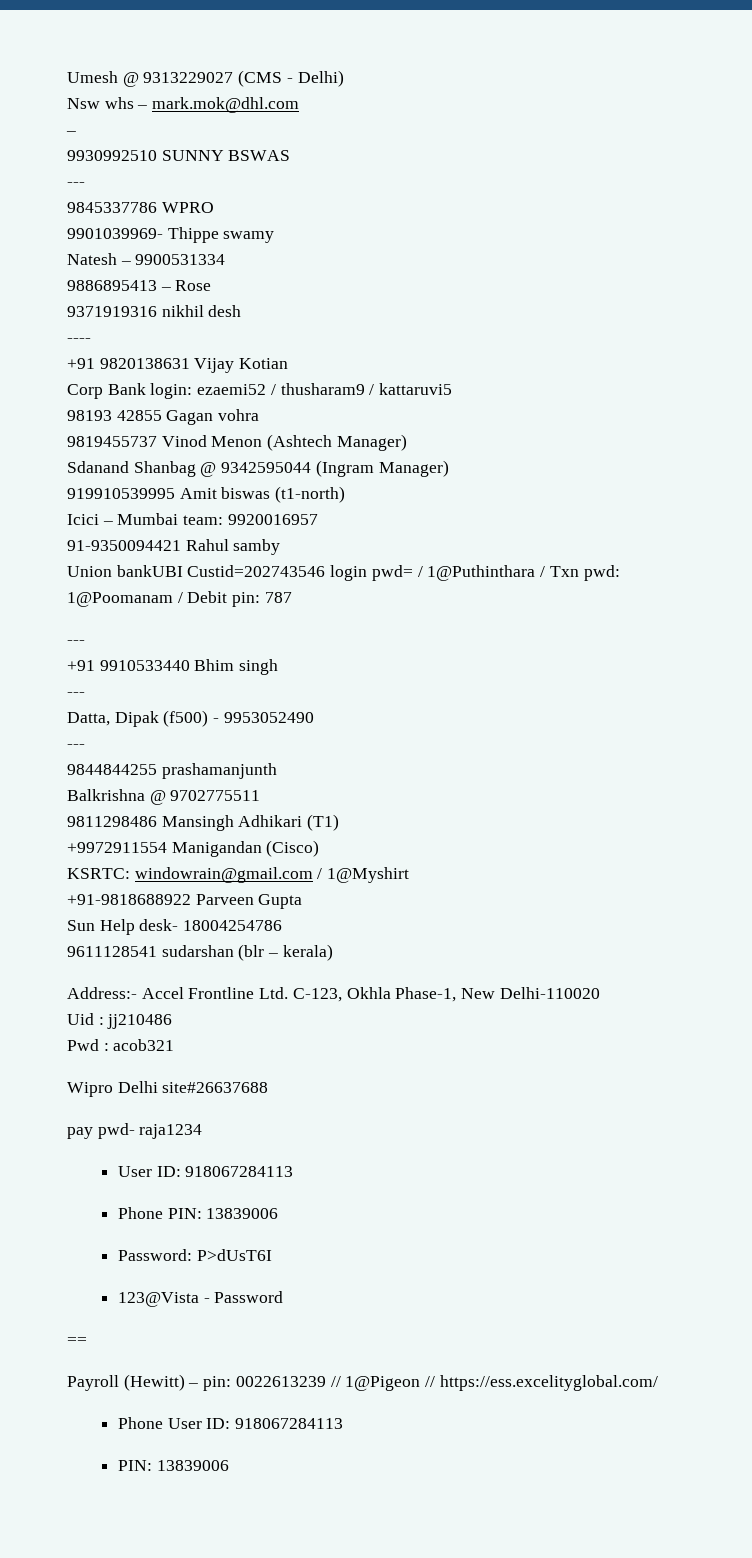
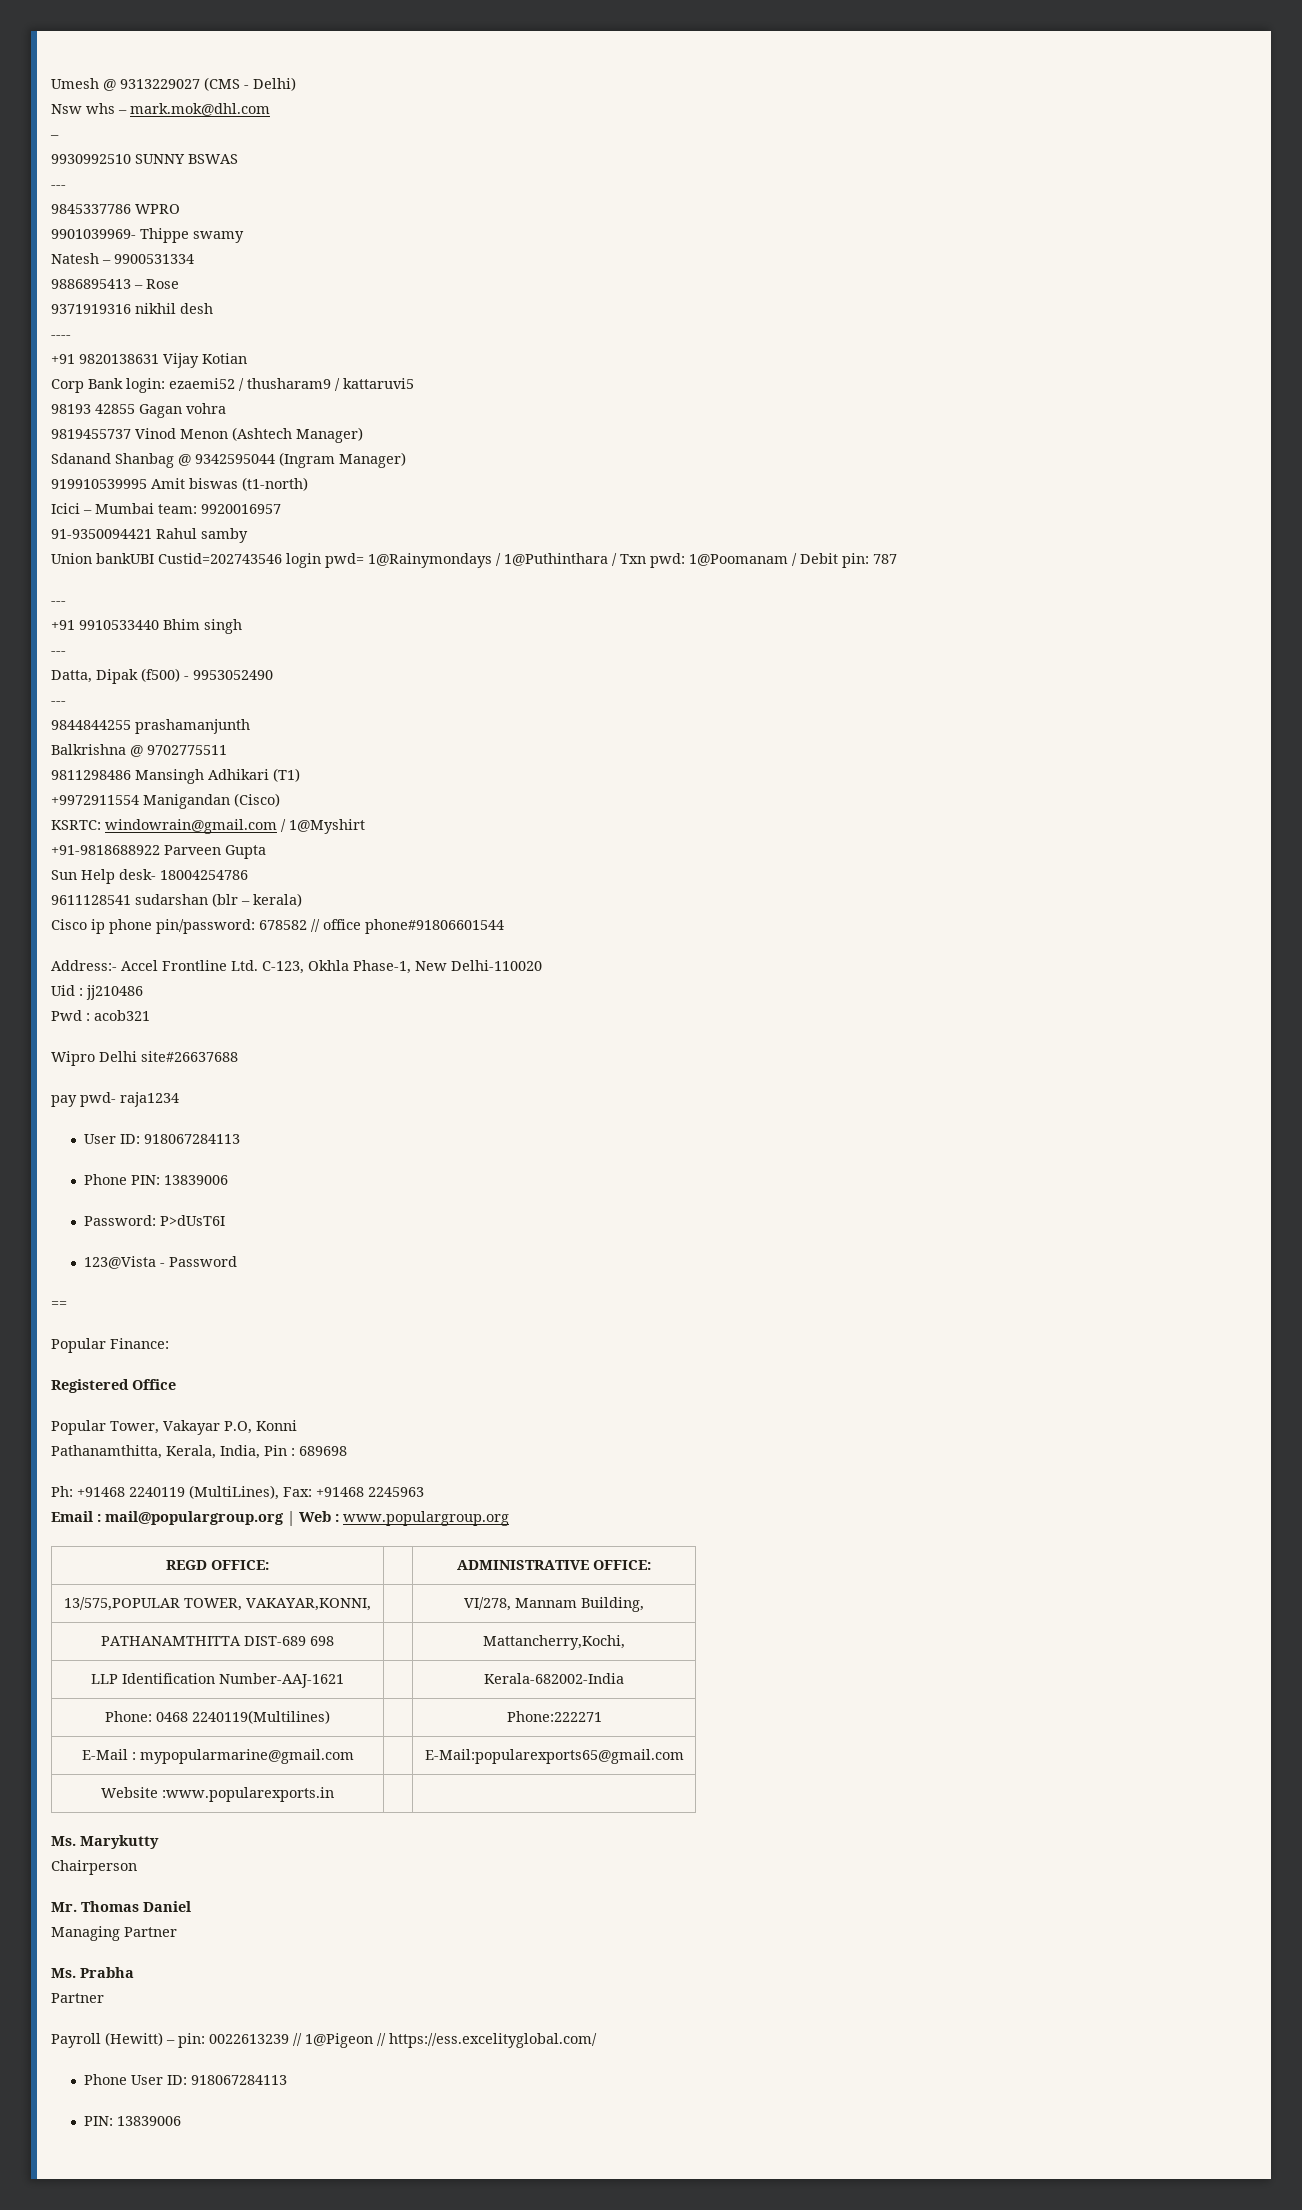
- Union bankUBI Custid=202743546 login pwd= / 1@Puthinthara / Txn pwd: 1@Poomanam / Debit pin: 787
+ Union bankUBI Custid=202743546 login pwd= 1@Rainymondays / 1@Puthinthara / Txn pwd: 1@Poomanam / Debit pin: 787
+ Cisco ip phone pin/password: 678582 // office phone#91806601544
+ Popular Finance:
+ Registered Office
+ Popular Tower, Vakayar P.O, Konni
+ Pathanamthitta, Kerala, India, Pin : 689698
+ Ph: +91468 2240119 (MultiLines), Fax: +91468 2245963
+ Email : mail@populargroup.org | Web : www.populargroup.org
+ REGD OFFICE: | | ADMINISTRATIVE OFFICE:
+ 13/575,POPULAR TOWER, VAKAYAR,KONNI, | | VI/278, Mannam Building,
+ PATHANAMTHITTA DIST-689 698 | | Mattancherry,Kochi,
+ LLP Identification Number-AAJ-1621 | | Kerala-682002-India
+ Phone: 0468 2240119(Multilines) | | Phone:222271
+ E-Mail : mypopularmarine@gmail.com | | E-Mail:popularexports65@gmail.com
+ Website :www.popularexports.in | |
+ Ms. Marykutty
+ Chairperson
+ Mr. Thomas Daniel
+ Managing Partner
+ Ms. Prabha
+ Partner

